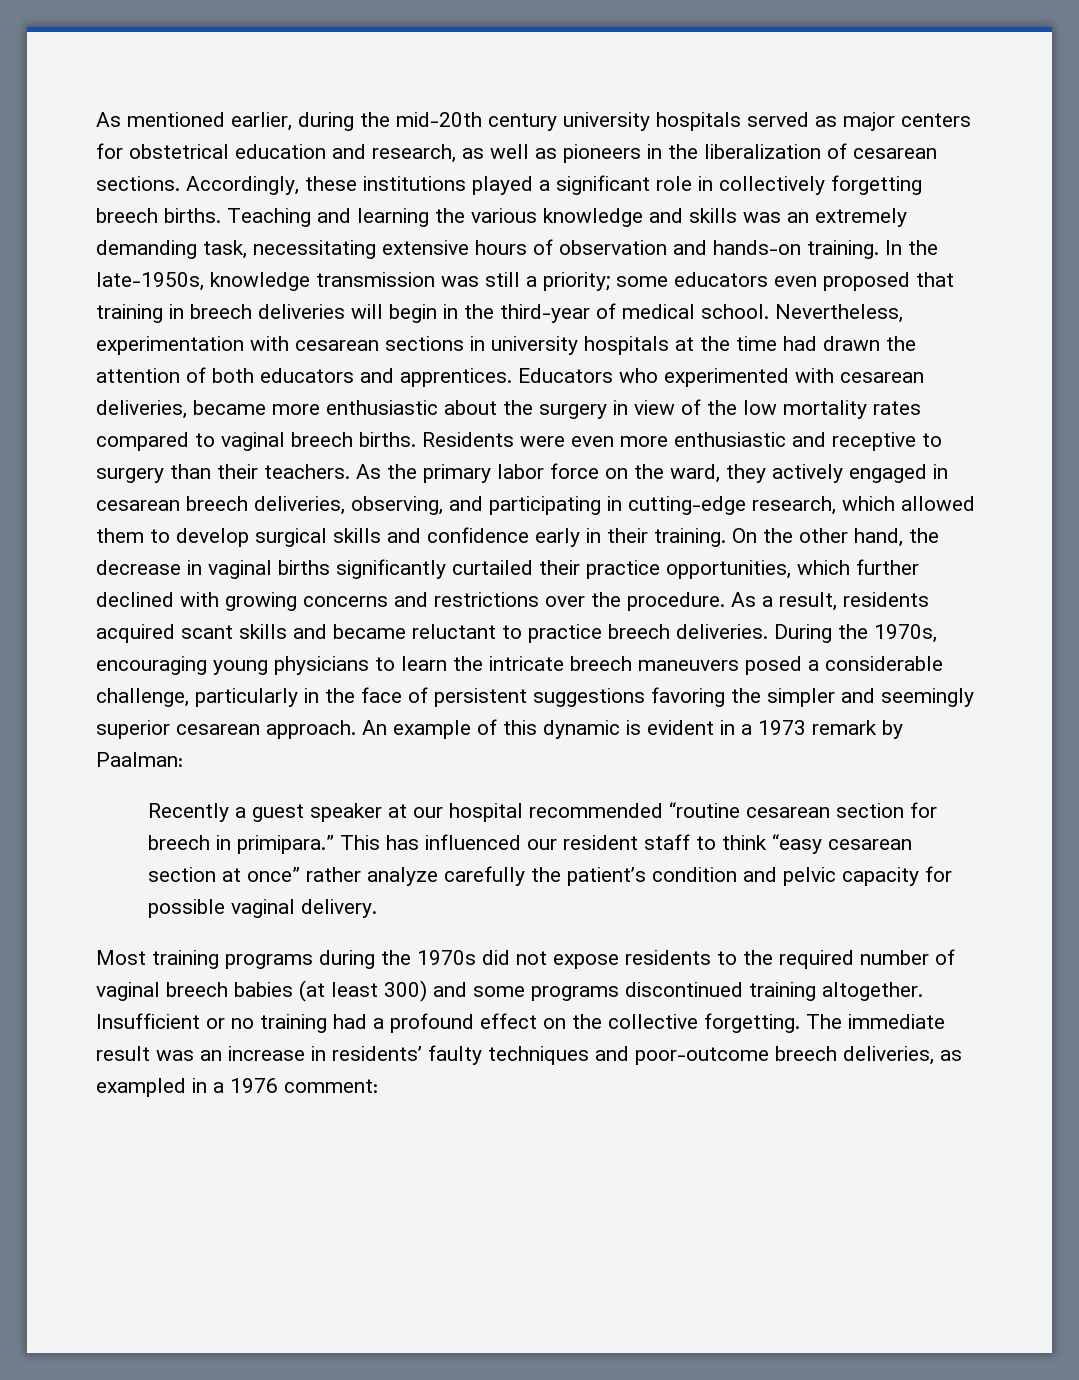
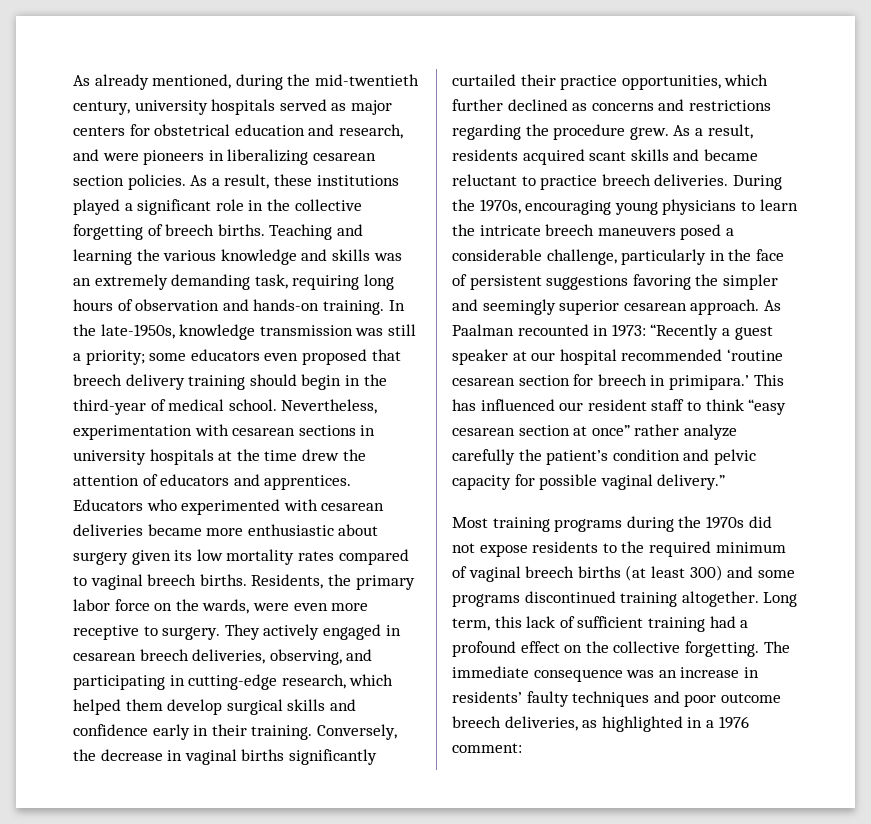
- As mentioned earlier, during the mid-20th century university hospitals served as major centers for obstetrical education and research, as well as pioneers in the liberalization of cesarean sections. Accordingly, these institutions played a significant role in collectively forgetting breech births.
+ As already mentioned, during the mid-twentieth century, university hospitals served as major centers for obstetrical education and research, and were pioneers in liberalizing cesarean section policies. As a result, these institutions played a significant role in the collective forgetting of breech births.
- Teaching and learning the various knowledge and skills was an extremely demanding task, necessitating extensive hours of observation and hands-on training.
+ Teaching and learning the various knowledge and skills was an extremely demanding task, requiring long hours of observation and hands-on training.
- In the late-1950s, knowledge transmission was still a priority; some educators even proposed that training in breech deliveries will begin in the third-year of medical school.
+ In the late-1950s, knowledge transmission was still a priority; some educators even proposed that breech delivery training should begin in the third-year of medical school.
- Nevertheless, experimentation with cesarean sections in university hospitals at the time had drawn the attention of both educators and apprentices.
+ Nevertheless, experimentation with cesarean sections in university hospitals at the time drew the attention of educators and apprentices.
- Educators who experimented with cesarean deliveries, became more enthusiastic about the surgery in view of the low mortality rates compared to vaginal breech births.
+ Educators who experimented with cesarean deliveries became more enthusiastic about surgery given its low mortality rates compared to vaginal breech births.
- Residents were even more enthusiastic and receptive to surgery than their teachers. As the primary labor force on the ward, they actively engaged in cesarean breech deliveries, observing, and participating in cutting-edge research, which allowed them to develop surgical skills and confidence early in their training.
+ Residents, the primary labor force on the wards, were even more receptive to surgery. They actively engaged in cesarean breech deliveries, observing, and participating in cutting-edge research, which helped them develop surgical skills and confidence early in their training.
- On the other hand, the decrease in vaginal births significantly curtailed their practice opportunities, which further declined with growing concerns and restrictions over the procedure.
+ Conversely, the decrease in vaginal births significantly curtailed their practice opportunities, which further declined as concerns and restrictions regarding the procedure grew.
- An example of this dynamic is evident in a 1973 remark by Paalman:
- Recently a guest speaker at our hospital recommended “routine cesarean section for breech in primipara.”
+ As Paalman recounted in 1973: “Recently a guest speaker at our hospital recommended ‘routine cesarean section for breech in primipara.’
- This has influenced our resident staff to think “easy cesarean section at once” rather analyze carefully the patient’s condition and pelvic capacity for possible vaginal delivery.
+ This has influenced our resident staff to think “easy cesarean section at once” rather analyze carefully the patient’s condition and pelvic capacity for possible vaginal delivery.”
- Most training programs during the 1970s did not expose residents to the required number of vaginal breech babies (at least 300) and some programs discontinued training altogether.
+ Most training programs during the 1970s did not expose residents to the required minimum of vaginal breech births (at least 300) and some programs discontinued training altogether.
- Insufficient or no training had a profound effect on the collective forgetting.
+ Long term, this lack of sufficient training had a profound effect on the collective forgetting.
- The immediate result was an increase in residents’ faulty techniques and poor-outcome breech deliveries, as exampled in a 1976 comment:
+ The immediate consequence was an increase in residents’ faulty techniques and poor outcome breech deliveries, as highlighted in a 1976 comment:

